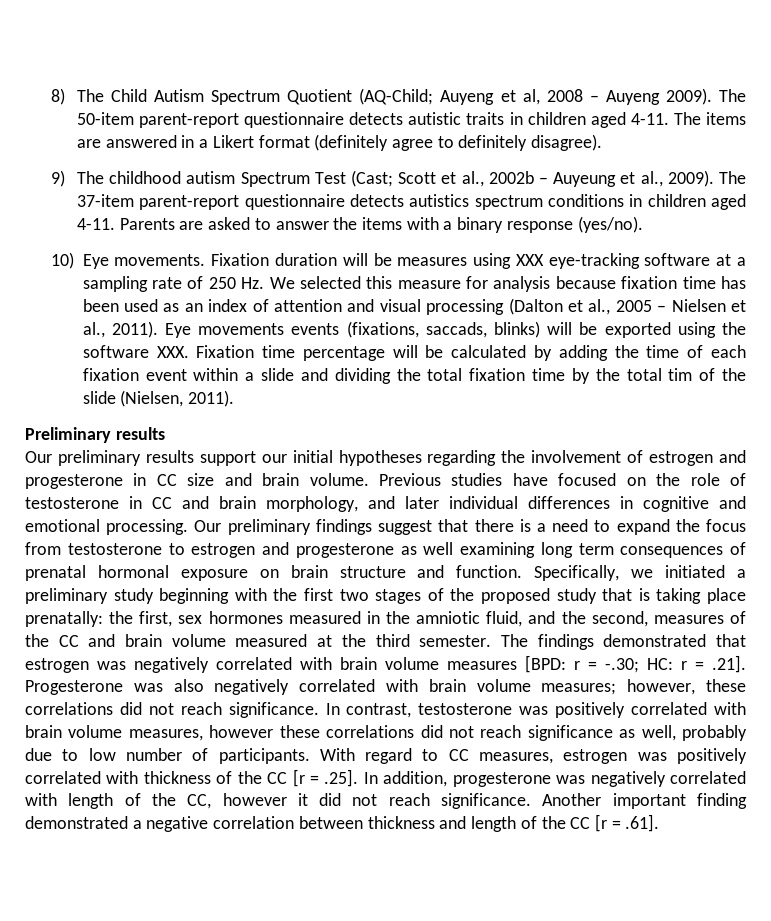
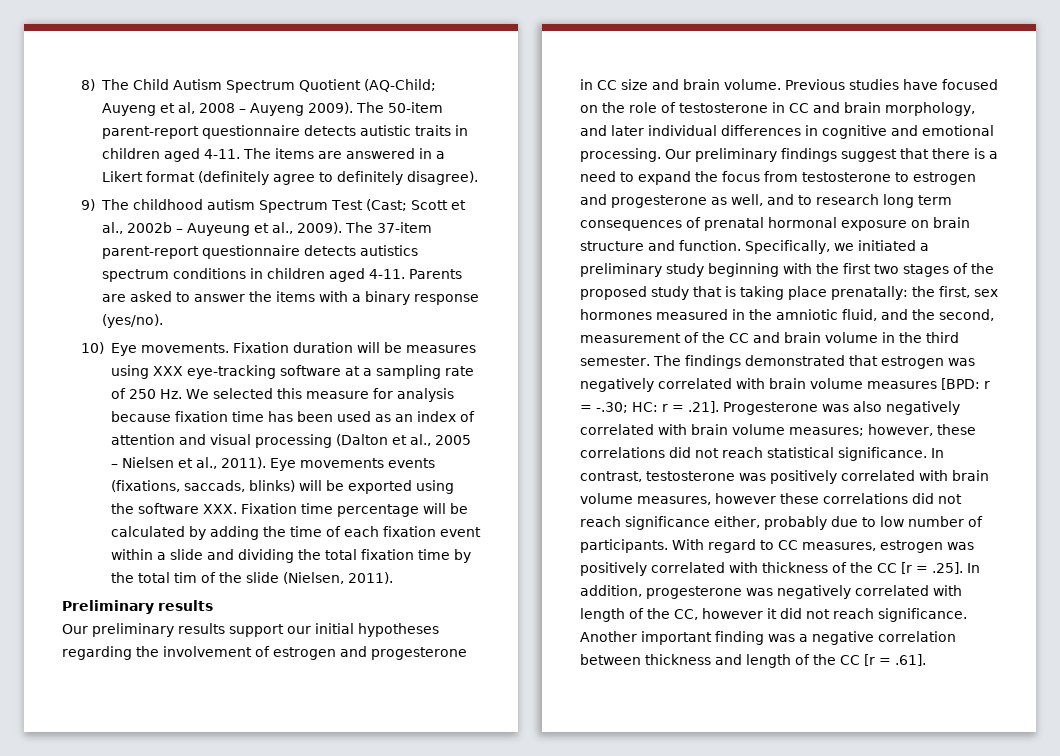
- Our preliminary findings suggest that there is a need to expand the focus from testosterone to estrogen and progesterone as well examining long term consequences of prenatal hormonal exposure on brain structure and function.
+ Our preliminary findings suggest that there is a need to expand the focus from testosterone to estrogen and progesterone as well, and to research long term consequences of prenatal hormonal exposure on brain structure and function.
- Specifically, we initiated a preliminary study beginning with the first two stages of the proposed study that is taking place prenatally: the first, sex hormones measured in the amniotic fluid, and the second, measures of the CC and brain volume measured at the third semester.
+ Specifically, we initiated a preliminary study beginning with the first two stages of the proposed study that is taking place prenatally: the first, sex hormones measured in the amniotic fluid, and the second, measurement of the CC and brain volume in the third semester.
- The findings demonstrated that estrogen was negatively correlated with brain volume measures [BPD: r = -.30; HC: r = .21]. Progesterone was also negatively correlated with brain volume measures; however, these correlations did not reach significance.
+ The findings demonstrated that estrogen was negatively correlated with brain volume measures [BPD: r = -.30; HC: r = .21]. Progesterone was also negatively correlated with brain volume measures; however, these correlations did not reach statistical significance.
- In contrast, testosterone was positively correlated with brain volume measures, however these correlations did not reach significance as well, probably due to low number of participants.
+ In contrast, testosterone was positively correlated with brain volume measures, however these correlations did not reach significance either, probably due to low number of participants.
- Another important finding demonstrated a negative correlation between thickness and length of the CC [r = .61].
+ Another important finding was a negative correlation between thickness and length of the CC [r = .61].

